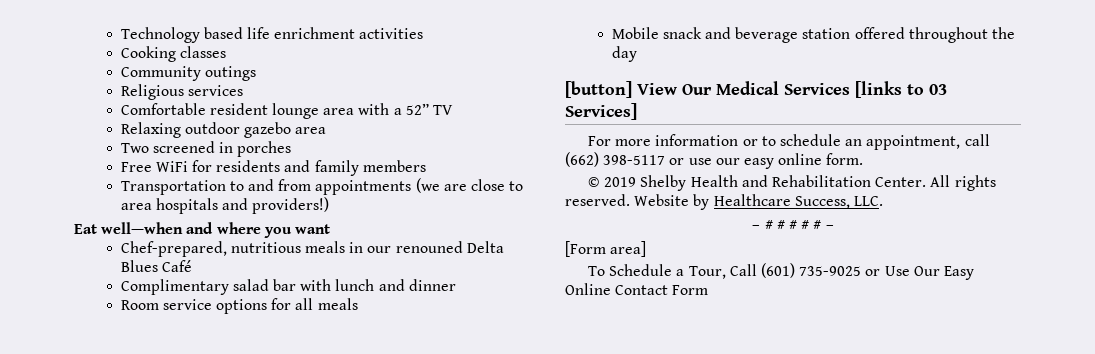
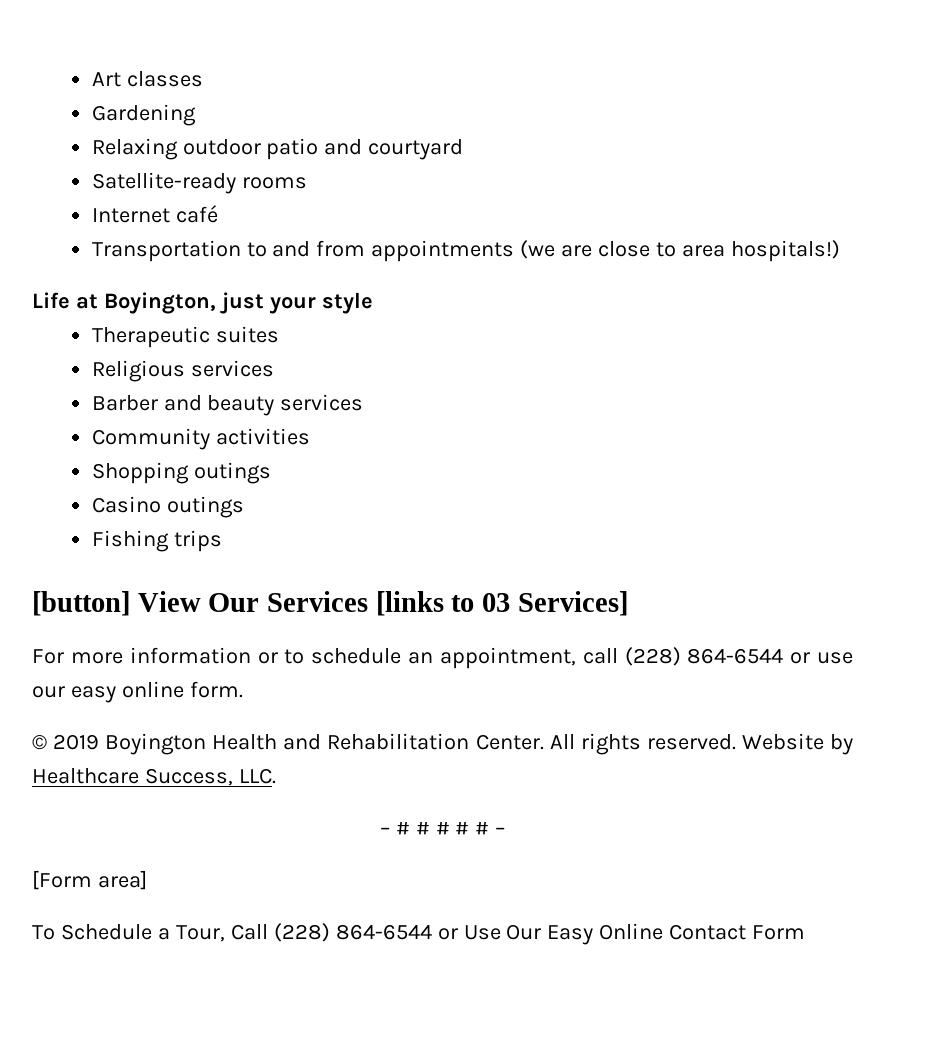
- Technology based life enrichment activities
- Cooking classes
- Community outings
- Religious services
- Comfortable resident lounge area with a 52” TV
- Relaxing outdoor gazebo area
- Two screened in porches
- Free WiFi for residents and family members
+ Art classes
+ Gardening
+ Relaxing outdoor patio and courtyard
+ Satellite-ready rooms
+ Internet café
- Transportation to and from appointments (we are close to area hospitals and providers!)
- Eat well—when and where you want
- Chef-prepared, nutritious meals in our renouned Delta Blues Café
- Complimentary salad bar with lunch and dinner
- Room service options for all meals
- Mobile snack and beverage station offered throughout the day
+ Transportation to and from appointments (we are close to area hospitals!)
+ Life at Boyington, just your style
+ Therapeutic suites
+ Religious services
+ Barber and beauty services
+ Community activities
+ Shopping outings
+ Casino outings
+ Fishing trips
- [button] View Our Medical Services [links to 03 Services]
+ [button] View Our Services [links to 03 Services]
- For more information or to schedule an appointment, call (662) 398-5117 or use our easy online form.
+ For more information or to schedule an appointment, call (228) 864-6544 or use our easy online form.
- © 2019 Shelby Health and Rehabilitation Center.
+ © 2019 Boyington Health and Rehabilitation Center.
- To Schedule a Tour, Call (601) 735-9025 or Use Our Easy Online Contact Form
+ To Schedule a Tour, Call (228) 864-6544 or Use Our Easy Online Contact Form

